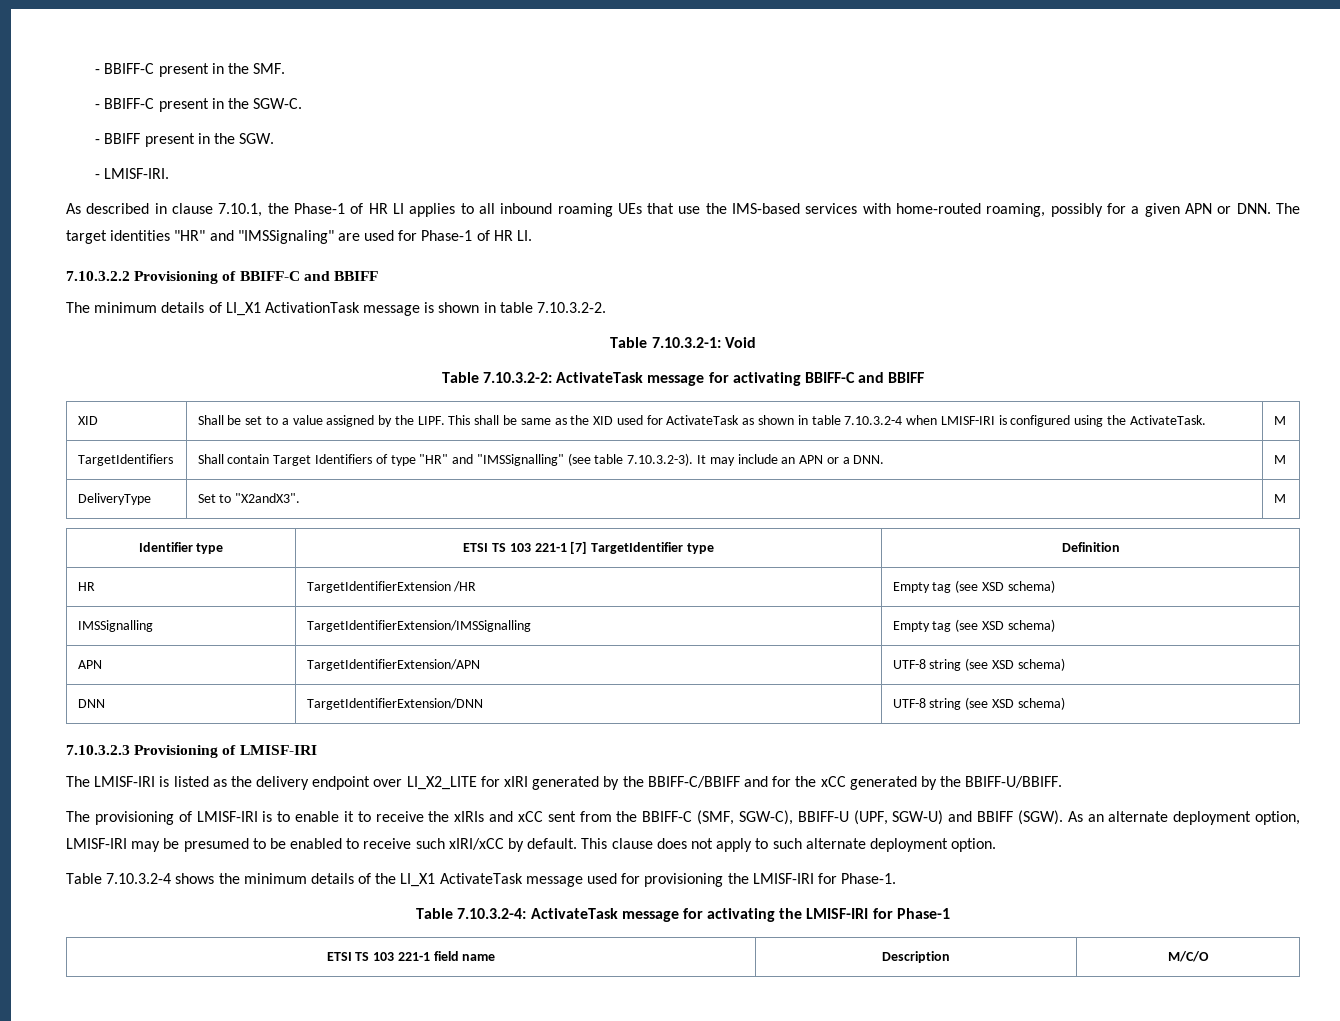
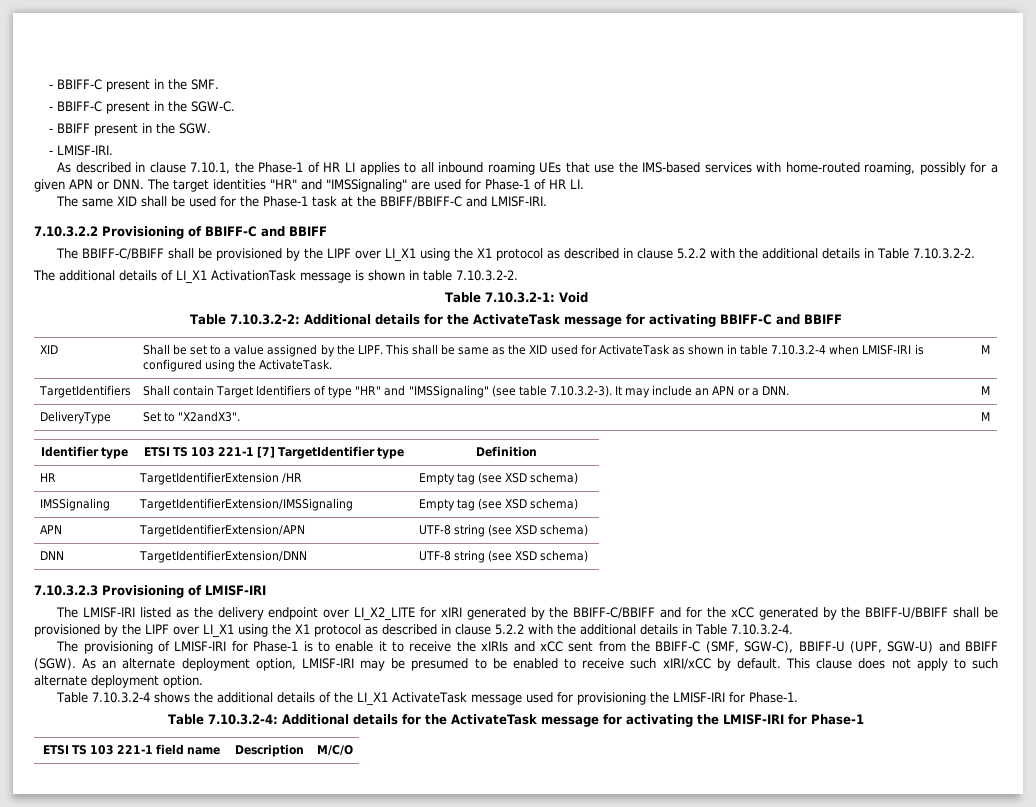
+ The same XID shall be used for the Phase-1 task at the BBIFF/BBIFF-C and LMISF-IRI.
- The minimum details of LI_X1 ActivationTask message is shown in table 7.10.3.2-2.
+ The BBIFF-C/BBIFF shall be provisioned by the LIPF over LI_X1 using the X1 protocol as described in clause 5.2.2 with the additional details in Table 7.10.3.2-2.
+ The additional details of LI_X1 ActivationTask message is shown in table 7.10.3.2-2.
- Table 7.10.3.2-2: ActivateTask message for activating BBIFF-C and BBIFF
+ Table 7.10.3.2-2: Additional details for the ActivateTask message for activating BBIFF-C and BBIFF
- TargetIdentifiers | Shall contain Target Identifiers of type "HR" and "IMSSignalling" (see table 7.10.3.2-3). It may include an APN or a DNN. | M
+ TargetIdentifiers | Shall contain Target Identifiers of type "HR" and "IMSSignaling" (see table 7.10.3.2-3). It may include an APN or a DNN. | M
- IMSSignalling | TargetIdentifierExtension/IMSSignalling | Empty tag (see XSD schema)
+ IMSSignaling | TargetIdentifierExtension/IMSSignaling | Empty tag (see XSD schema)
- The LMISF-IRI is listed as the delivery endpoint over LI_X2_LITE for xIRI generated by the BBIFF-C/BBIFF and for the xCC generated by the BBIFF-U/BBIFF.
+ The LMISF-IRI listed as the delivery endpoint over LI_X2_LITE for xIRI generated by the BBIFF-C/BBIFF and for the xCC generated by the BBIFF-U/BBIFF shall be provisioned by the LIPF over LI_X1 using the X1 protocol as described in clause 5.2.2 with the additional details in Table 7.10.3.2-4.
- The provisioning of LMISF-IRI is to enable it to receive the xIRIs and xCC sent from the BBIFF-C (SMF, SGW-C), BBIFF-U (UPF, SGW-U) and BBIFF (SGW).
+ The provisioning of LMISF-IRI for Phase-1 is to enable it to receive the xIRIs and xCC sent from the BBIFF-C (SMF, SGW-C), BBIFF-U (UPF, SGW-U) and BBIFF (SGW).
- Table 7.10.3.2-4 shows the minimum details of the LI_X1 ActivateTask message used for provisioning the LMISF-IRI for Phase-1.
+ Table 7.10.3.2-4 shows the additional details of the LI_X1 ActivateTask message used for provisioning the LMISF-IRI for Phase-1.
- Table 7.10.3.2-4: ActivateTask message for activating the LMISF-IRI for Phase-1
+ Table 7.10.3.2-4: Additional details for the ActivateTask message for activating the LMISF-IRI for Phase-1

